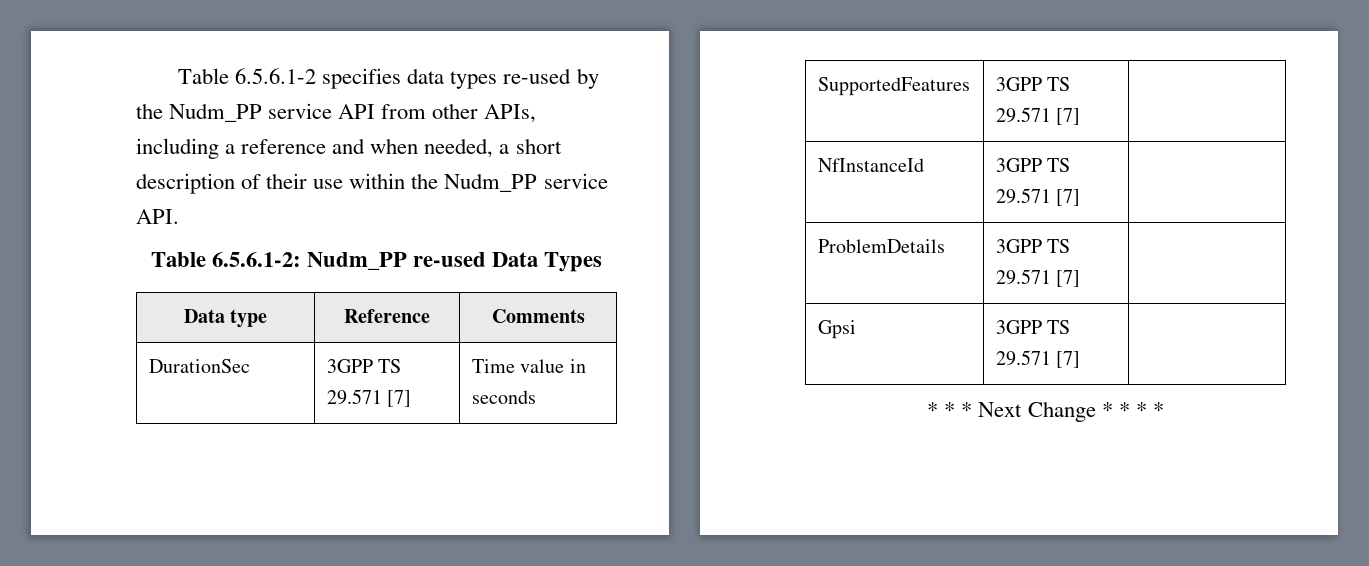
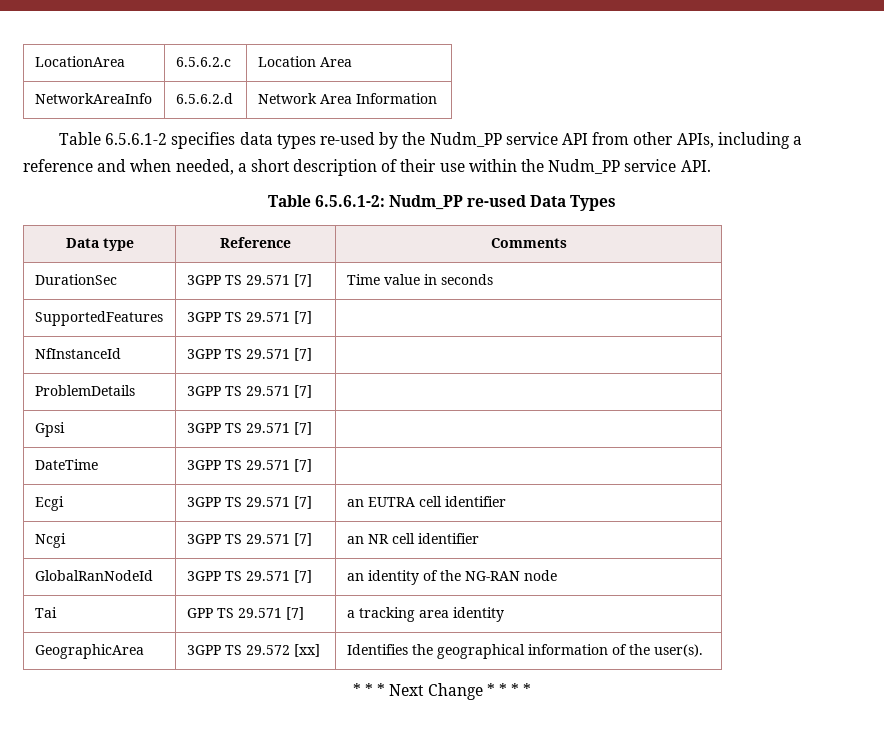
+ LocationArea | 6.5.6.2.c | Location Area
+ NetworkAreaInfo | 6.5.6.2.d | Network Area Information
+ DateTime | 3GPP TS 29.571 [7] |
+ Ecgi | 3GPP TS 29.571 [7] | an EUTRA cell identifier
+ Ncgi | 3GPP TS 29.571 [7] | an NR cell identifier
+ GlobalRanNodeId | 3GPP TS 29.571 [7] | an identity of the NG-RAN node
+ Tai | GPP TS 29.571 [7] | a tracking area identity
+ GeographicArea | 3GPP TS 29.572 [xx] | Identifies the geographical information of the user(s).

